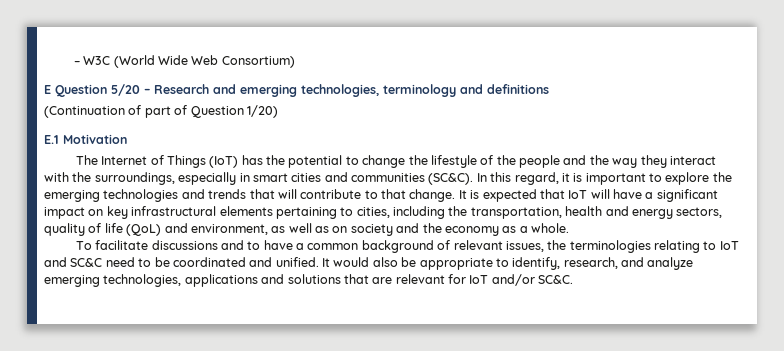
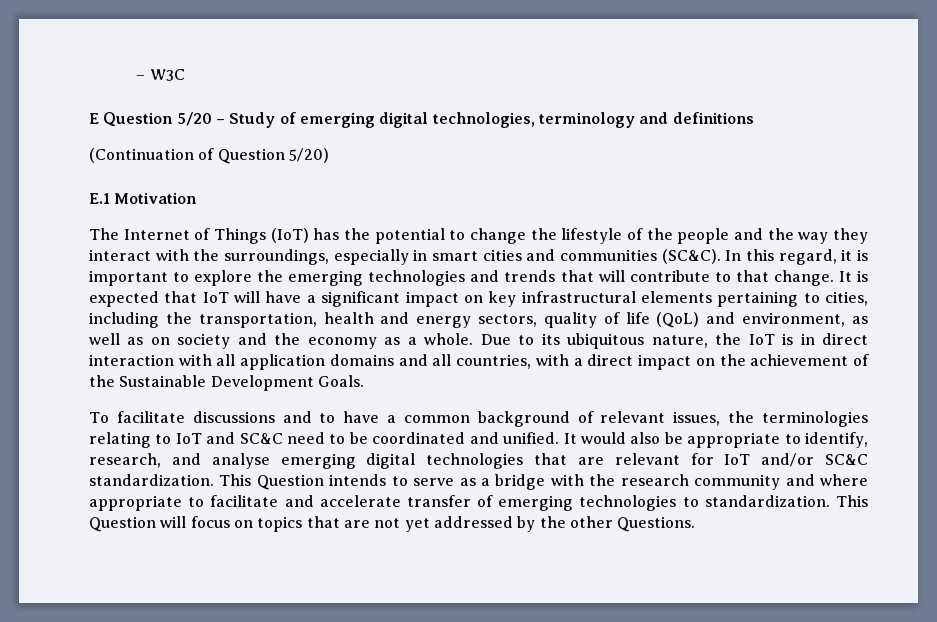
- – W3C (World Wide Web Consortium)
+ – W3C
- E Question 5/20 – Research and emerging technologies, terminology and definitions
+ E Question 5/20 – Study of emerging digital technologies, terminology and definitions
- (Continuation of part of Question 1/20)
+ (Continuation of Question 5/20)
+ Due to its ubiquitous nature, the IoT is in direct interaction with all application domains and all countries, with a direct impact on the achievement of the Sustainable Development Goals.
- It would also be appropriate to identify, research, and analyze emerging technologies, applications and solutions that are relevant for IoT and/or SC&C.
+ It would also be appropriate to identify, research, and analyse emerging digital technologies that are relevant for IoT and/or SC&C standardization. This Question intends to serve as a bridge with the research community and where appropriate to facilitate and accelerate transfer of emerging technologies to standardization. This Question will focus on topics that are not yet addressed by the other Questions.

